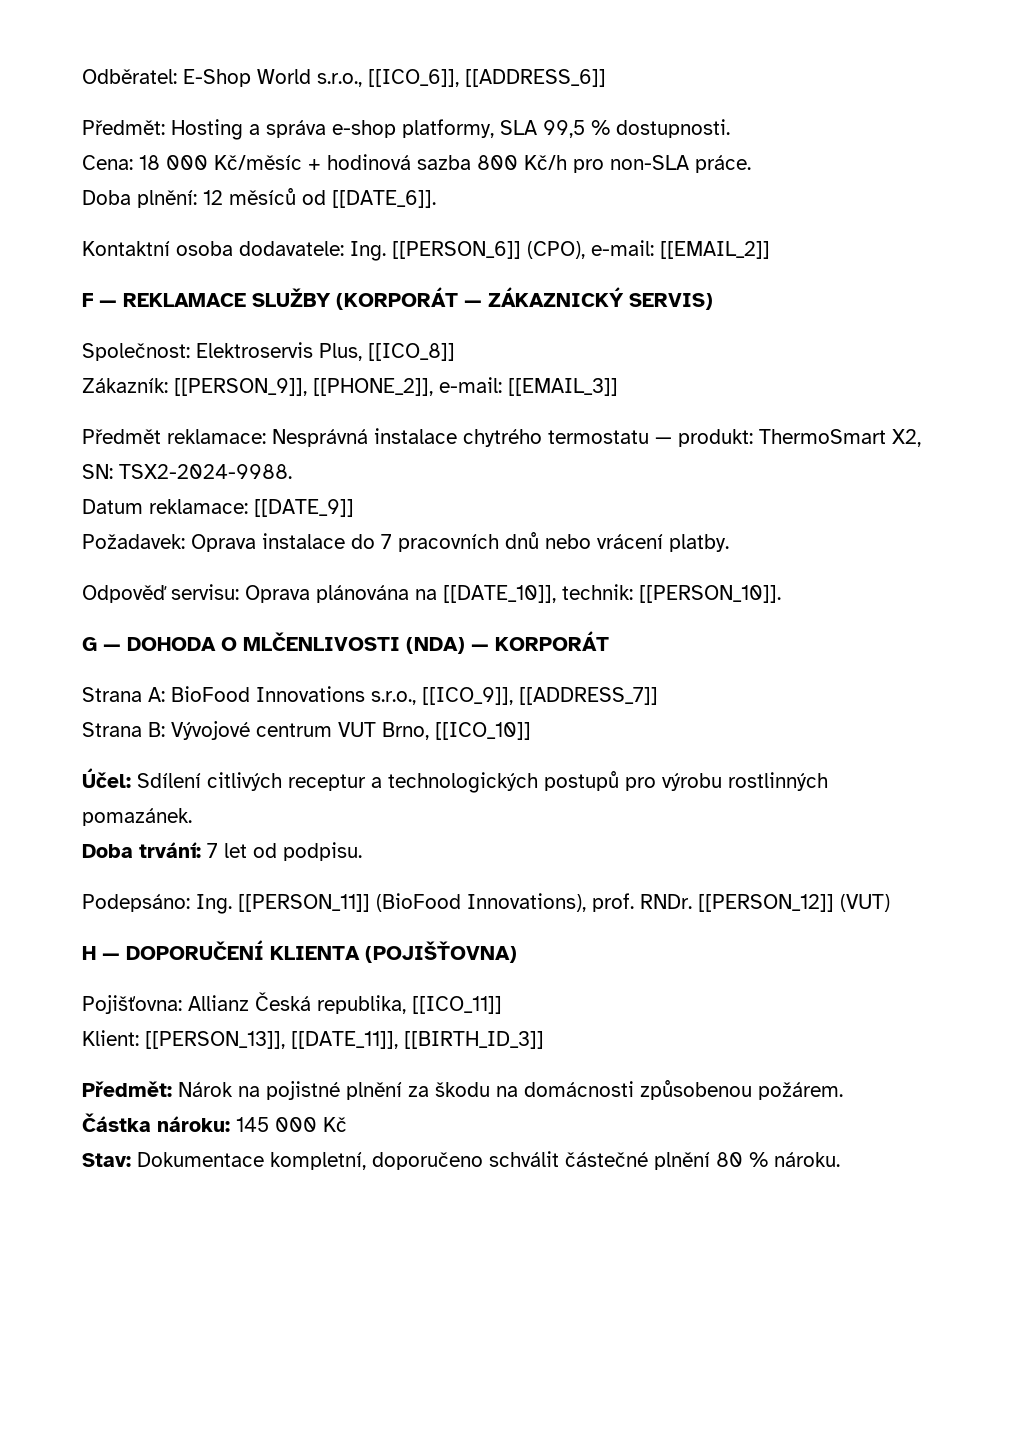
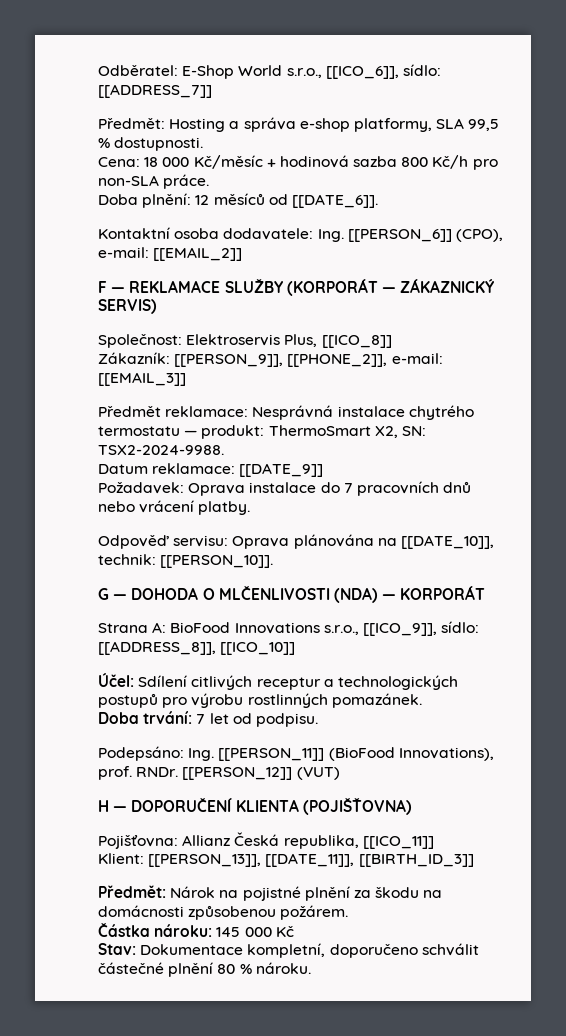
- Odběratel: E-Shop World s.r.o., [[ICO_6]], [[ADDRESS_6]]
+ Odběratel: E-Shop World s.r.o., [[ICO_6]], sídlo: [[ADDRESS_7]]
- Strana A: BioFood Innovations s.r.o., [[ICO_9]], [[ADDRESS_7]]
- Strana B: Vývojové centrum VUT Brno, [[ICO_10]]
+ Strana A: BioFood Innovations s.r.o., [[ICO_9]], sídlo: [[ADDRESS_8]], [[ICO_10]]

